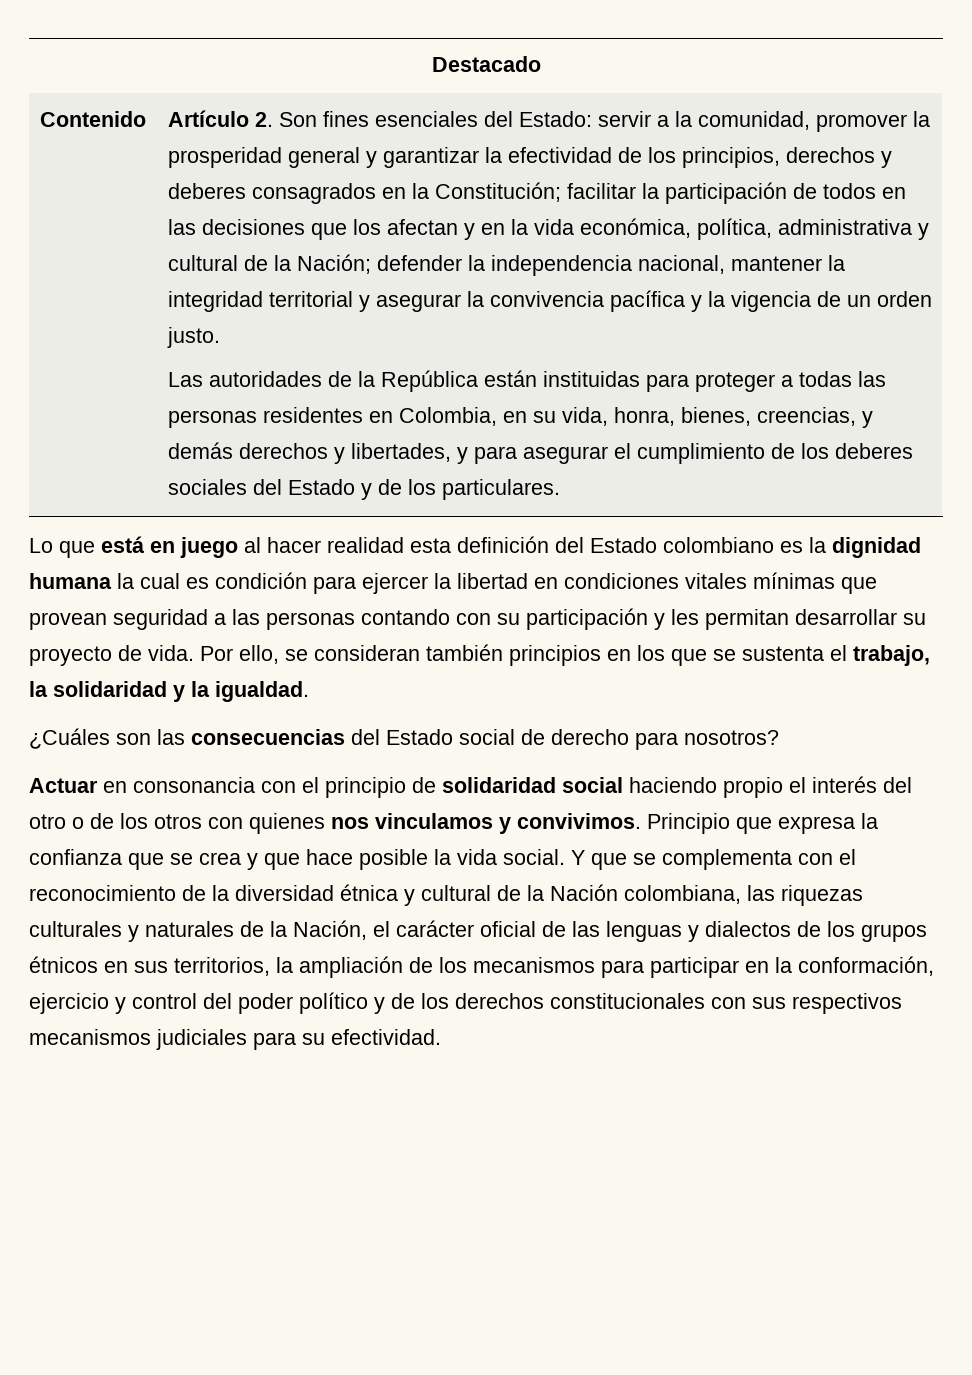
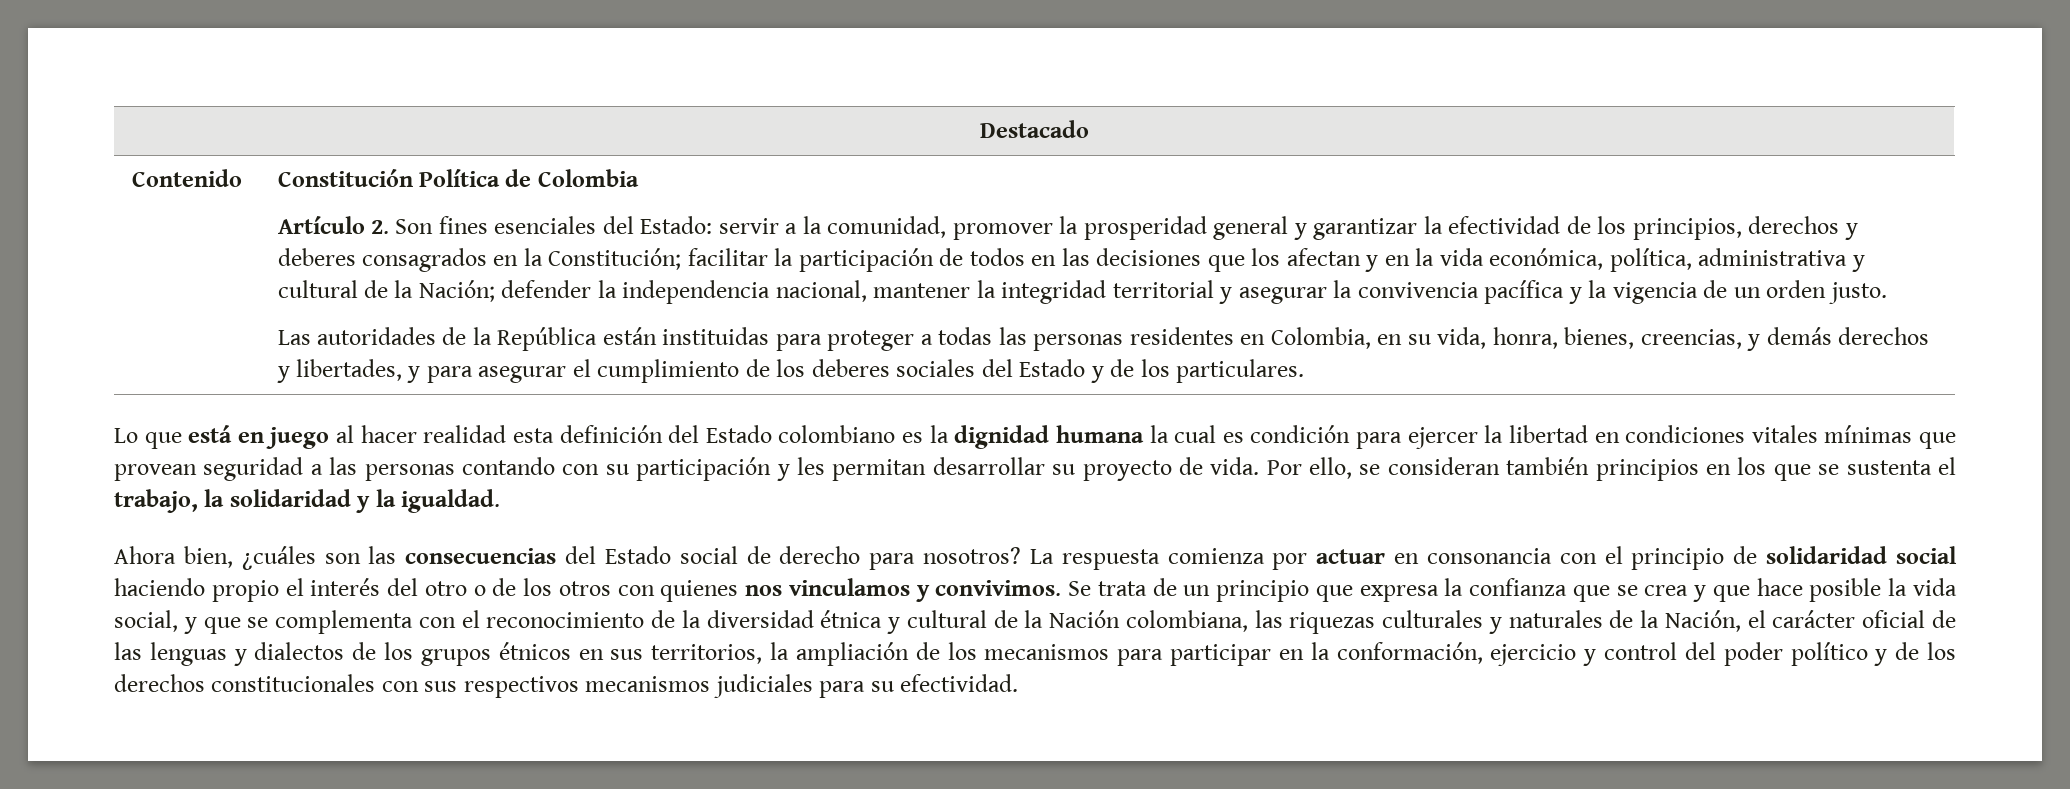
+ Constitución Política de Colombia
- ¿Cuáles son las consecuencias del Estado social de derecho para nosotros?
- Actuar en consonancia con el principio de solidaridad social haciendo propio el interés del otro o de los otros con quienes nos vinculamos y convivimos.
+ Ahora bien, ¿cuáles son las consecuencias del Estado social de derecho para nosotros? La respuesta comienza por actuar en consonancia con el principio de solidaridad social haciendo propio el interés del otro o de los otros con quienes nos vinculamos y convivimos.
- Principio que expresa la confianza que se crea y que hace posible la vida social. Y que se complementa con el reconocimiento de la diversidad étnica y cultural de la Nación colombiana, las riquezas culturales y naturales de la Nación, el carácter oficial de las lenguas y dialectos de los grupos étnicos en sus territorios, la ampliación de los mecanismos para participar en la conformación, ejercicio y control del poder político y de los derechos constitucionales con sus respectivos mecanismos judiciales para su efectividad.
+ Se trata de un principio que expresa la confianza que se crea y que hace posible la vida social, y que se complementa con el reconocimiento de la diversidad étnica y cultural de la Nación colombiana, las riquezas culturales y naturales de la Nación, el carácter oficial de las lenguas y dialectos de los grupos étnicos en sus territorios, la ampliación de los mecanismos para participar en la conformación, ejercicio y control del poder político y de los derechos constitucionales con sus respectivos mecanismos judiciales para su efectividad.

